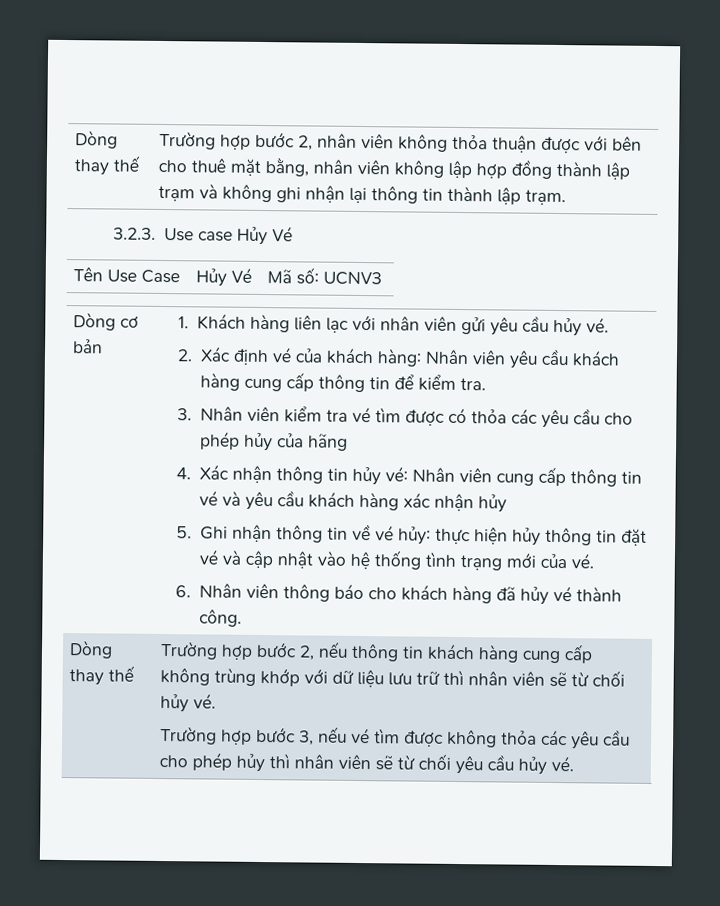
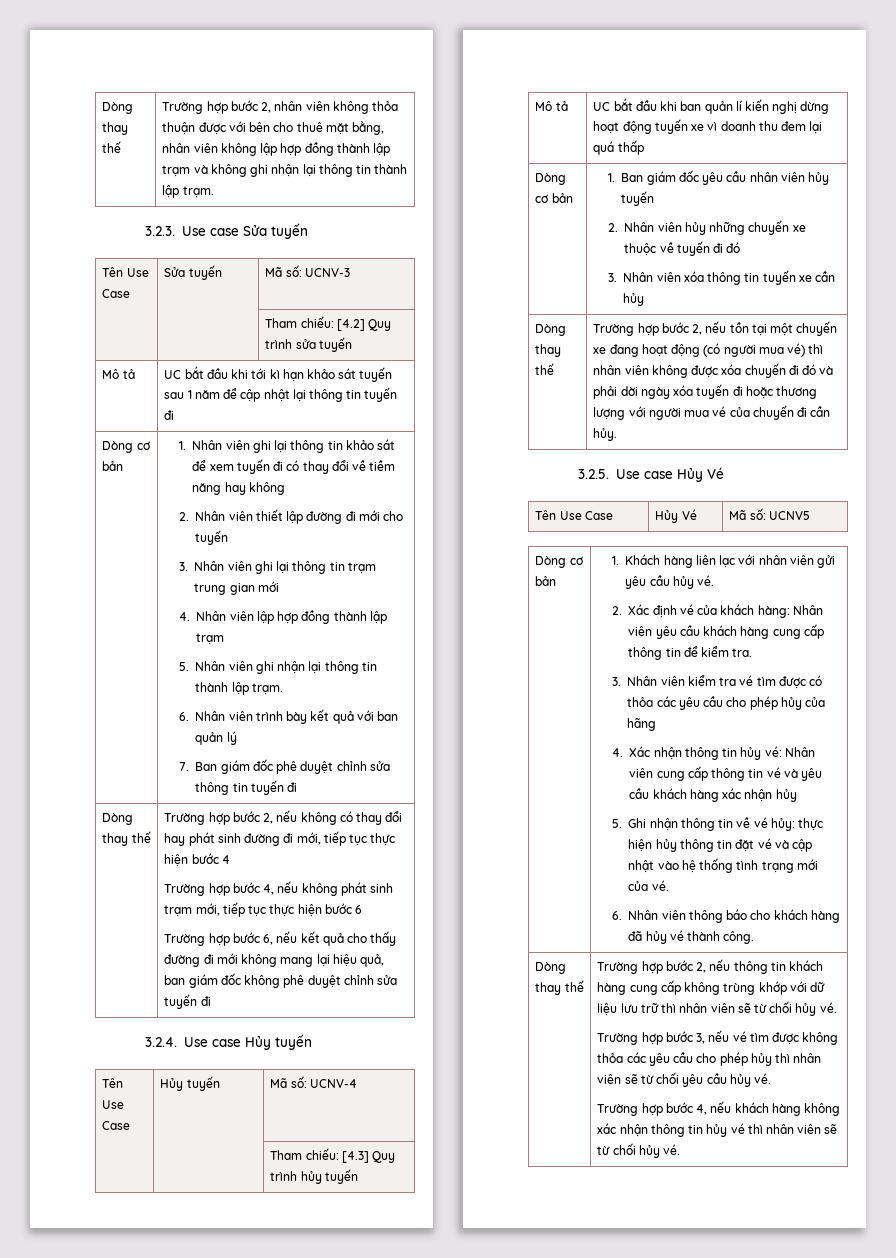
- 3.2.3. Use case Hủy Vé
+ 3.2.3. Use case Sửa tuyến
+ Tên Use Case | Sửa tuyến | Mã số: UCNV-3
+ | | Tham chiếu: [4.2] Quy trình sửa tuyến
+ Mô tả | UC bắt đầu khi tới kì hạn khảo sát tuyến sau 1 năm để cập nhật lại thông tin tuyến đi
+ Dòng cơ bản | 1. Nhân viên ghi lại thông tin khảo sát để xem tuyến đi có thay đổi về tiềm năng hay không
+ 2. Nhân viên thiết lập đường đi mới cho tuyến
+ 3. Nhân viên ghi lại thông tin trạm trung gian mới
+ 4. Nhân viên lập hợp đồng thành lập trạm
+ 5. Nhân viên ghi nhận lại thông tin thành lập trạm.
+ 6. Nhân viên trình bày kết quả với ban quản lý
+ 7. Ban giám đốc phê duyệt chỉnh sửa thông tin tuyến đi
+ Dòng thay thế | Trường hợp bước 2, nếu không có thay đổi hay phát sinh đường đi mới, tiếp tục thực hiện bước 4
+ Trường hợp bước 4, nếu không phát sinh trạm mới, tiếp tục thực hiện bước 6
+ Trường hợp bước 6, nếu kết quả cho thấy đường đi mới không mang lại hiệu quả, ban giám đốc không phê duyệt chỉnh sửa tuyến đi
+ 3.2.4. Use case Hủy tuyến
+ Tên Use Case | Hủy tuyến | Mã số: UCNV-4
+ | | Tham chiếu: [4.3] Quy trình hủy tuyến
+ Mô tả | UC bắt đầu khi ban quản lí kiến nghị dừng hoạt động tuyến xe vì doanh thu đem lại quá thấp
+ Dòng cơ bản | 1. Ban giám đốc yêu cầu nhân viên hủy tuyến
+ 2. Nhân viên hủy những chuyến xe thuộc về tuyến đi đó
+ 3. Nhân viên xóa thông tin tuyến xe cần hủy
+ Dòng thay thế | Trường hợp bước 2, nếu tồn tại một chuyến xe đang hoạt động (có người mua vé) thì nhân viên không được xóa chuyến đi đó và phải dời ngày xóa tuyến đi hoặc thương lượng với người mua vé của chuyến đi cần hủy.
+ 3.2.5. Use case Hủy Vé
- Tên Use Case | Hủy Vé | Mã số: UCNV3
+ Tên Use Case | Hủy Vé | Mã số: UCNV5
+ Trường hợp bước 4, nếu khách hàng không xác nhận thông tin hủy vé thì nhân viên sẽ từ chối hủy vé.

